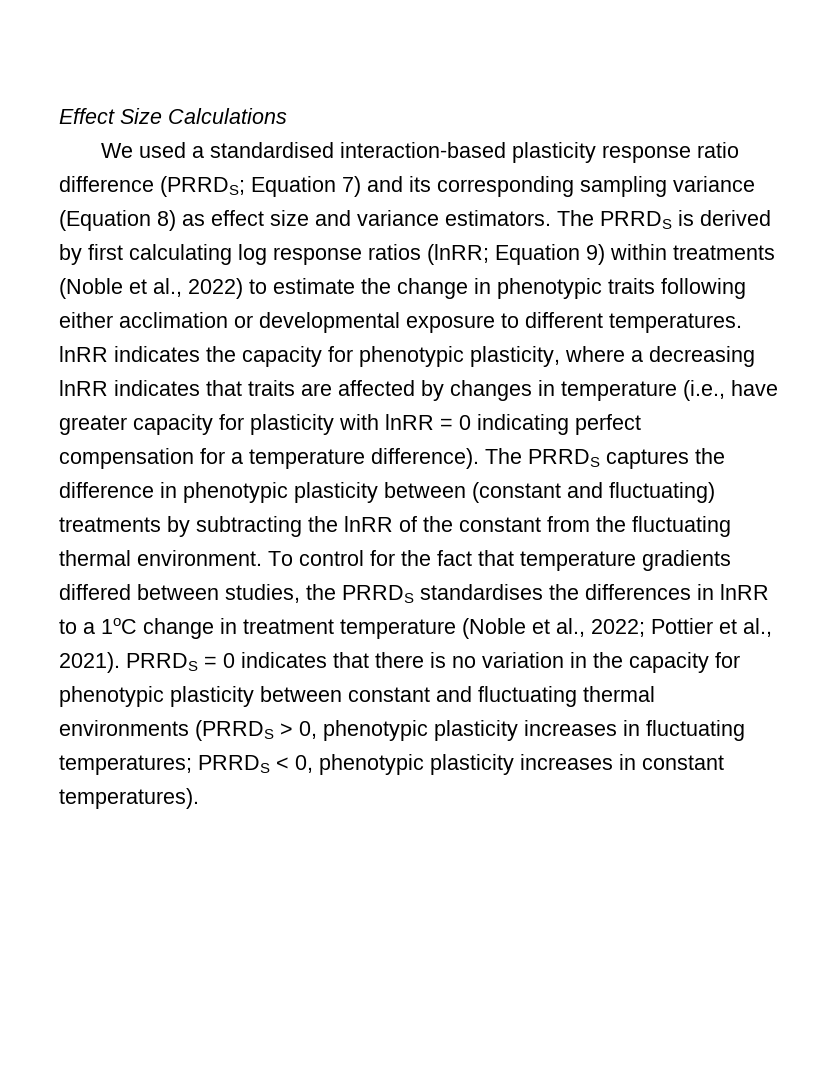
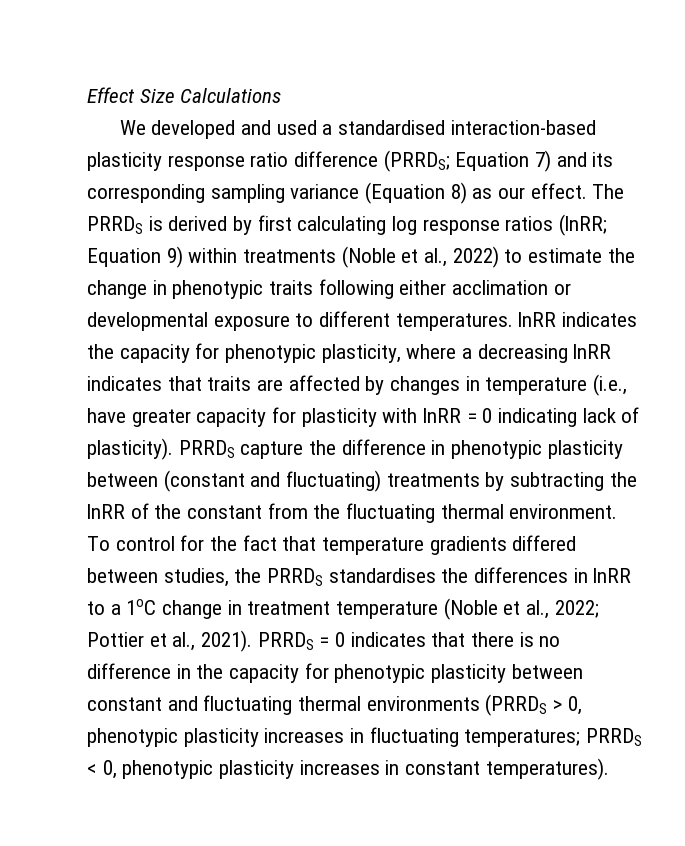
- We used a standardised interaction-based plasticity response ratio difference (PRRDS; Equation 7) and its corresponding sampling variance (Equation 8) as effect size and variance estimators.
+ We developed and used a standardised interaction-based plasticity response ratio difference (PRRDS; Equation 7) and its corresponding sampling variance (Equation 8) as our effect.
- Equation 9) within treatments (Noble et al., 2022) to estimate the change in phenotypic traits following either acclimation or developmental exposure to different temperatures. lnRR indicates the capacity for phenotypic plasticity, where a decreasing lnRR indicates that traits are affected by changes in temperature (i.e., have greater capacity for plasticity with lnRR = 0 indicating perfect compensation for a temperature difference). The PRRDS captures the difference in phenotypic plasticity between (constant and fluctuating) treatments by subtracting the lnRR of the constant from the fluctuating thermal environment.
+ Equation 9) within treatments (Noble et al., 2022) to estimate the change in phenotypic traits following either acclimation or developmental exposure to different temperatures. lnRR indicates the capacity for phenotypic plasticity, where a decreasing lnRR indicates that traits are affected by changes in temperature (i.e., have greater capacity for plasticity with lnRR = 0 indicating lack of plasticity). PRRDS capture the difference in phenotypic plasticity between (constant and fluctuating) treatments by subtracting the lnRR of the constant from the fluctuating thermal environment.
- PRRDS = 0 indicates that there is no variation in the capacity for phenotypic plasticity between constant and fluctuating thermal environments (PRRDS > 0, phenotypic plasticity increases in fluctuating temperatures; PRRDS < 0, phenotypic plasticity increases in constant temperatures).
+ PRRDS = 0 indicates that there is no difference in the capacity for phenotypic plasticity between constant and fluctuating thermal environments (PRRDS > 0, phenotypic plasticity increases in fluctuating temperatures; PRRDS < 0, phenotypic plasticity increases in constant temperatures).

